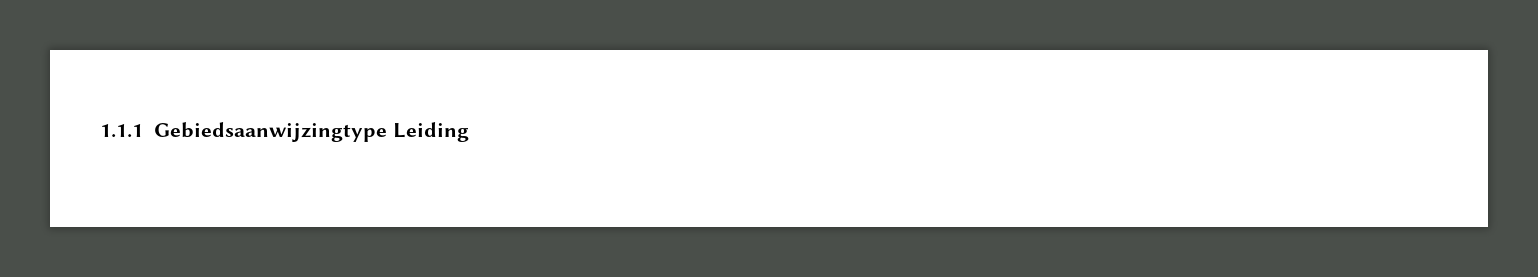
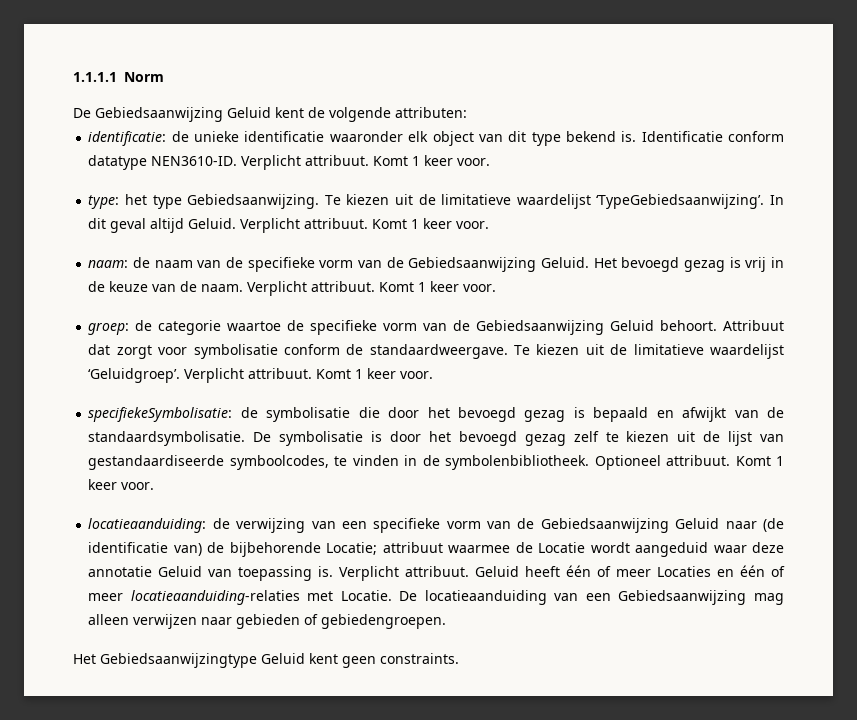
- 1.1.1 Gebiedsaanwijzingtype Leiding
+ 1.1.1.1 Norm
+ De Gebiedsaanwijzing Geluid kent de volgende attributen:
+ identificatie: de unieke identificatie waaronder elk object van dit type bekend is. Identificatie conform datatype NEN3610-ID. Verplicht attribuut. Komt 1 keer voor.
+ type: het type Gebiedsaanwijzing. Te kiezen uit de limitatieve waardelijst ‘TypeGebiedsaanwijzing’. In dit geval altijd Geluid. Verplicht attribuut. Komt 1 keer voor.
+ naam: de naam van de specifieke vorm van de Gebiedsaanwijzing Geluid. Het bevoegd gezag is vrij in de keuze van de naam. Verplicht attribuut. Komt 1 keer voor.
+ groep: de categorie waartoe de specifieke vorm van de Gebiedsaanwijzing Geluid behoort. Attribuut dat zorgt voor symbolisatie conform de standaardweergave. Te kiezen uit de limitatieve waardelijst ‘Geluidgroep’. Verplicht attribuut. Komt 1 keer voor.
+ specifiekeSymbolisatie: de symbolisatie die door het bevoegd gezag is bepaald en afwijkt van de standaardsymbolisatie. De symbolisatie is door het bevoegd gezag zelf te kiezen uit de lijst van gestandaardiseerde symboolcodes, te vinden in de symbolenbibliotheek. Optioneel attribuut. Komt 1 keer voor.
+ locatieaanduiding: de verwijzing van een specifieke vorm van de Gebiedsaanwijzing Geluid naar (de identificatie van) de bijbehorende Locatie; attribuut waarmee de Locatie wordt aangeduid waar deze annotatie Geluid van toepassing is. Verplicht attribuut. Geluid heeft één of meer Locaties en één of meer locatieaanduiding-relaties met Locatie. De locatieaanduiding van een Gebiedsaanwijzing mag alleen verwijzen naar gebieden of gebiedengroepen.
+ Het Gebiedsaanwijzingtype Geluid kent geen constraints.

